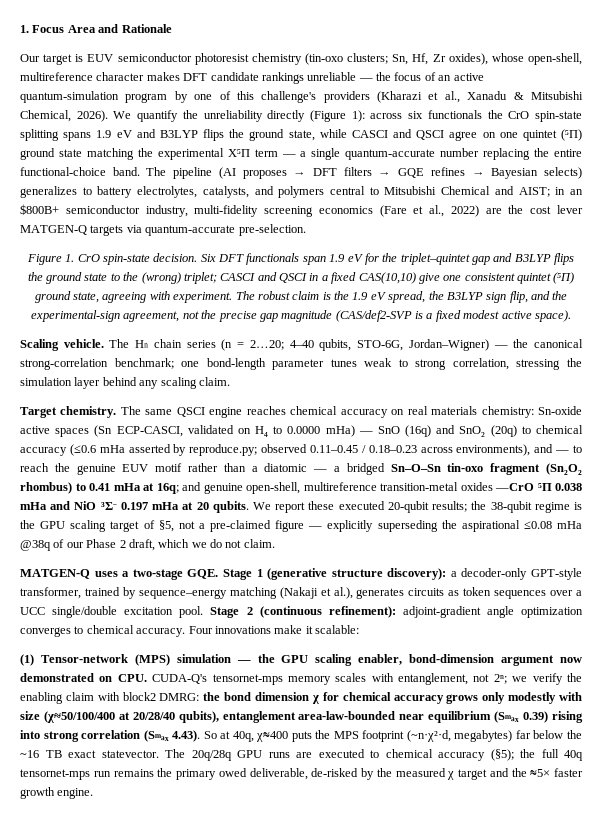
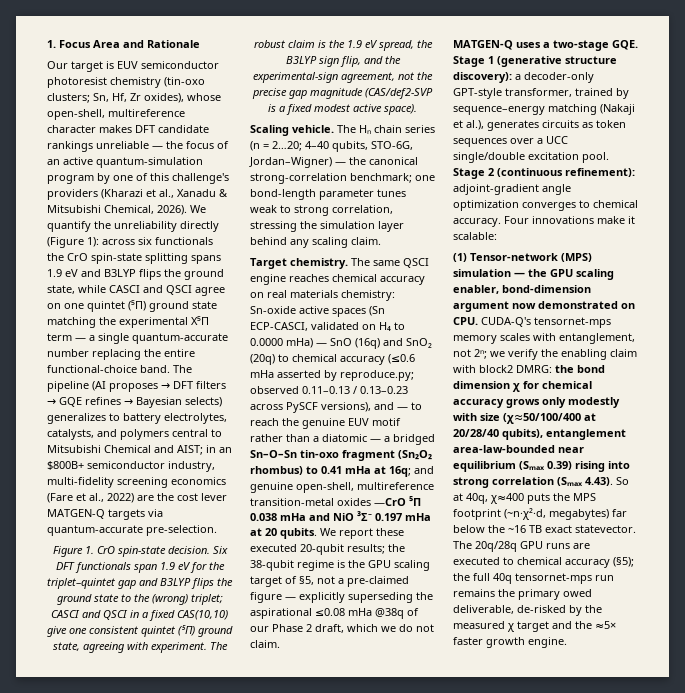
- observed 0.11–0.45 / 0.18–0.23 across environments), and — to reach the genuine EUV motif rather than a diatomic — a bridged Sn–O–Sn tin-oxo fragment (Sn₂O₂ rhombus) to 0.41 mHa at 16q;
+ observed 0.11–0.13 / 0.13–0.23 across PySCF versions), and — to reach the genuine EUV motif rather than a diatomic — a bridged Sn–O–Sn tin-oxo fragment (Sn₂O₂ rhombus) to 0.41 mHa at 16q;

